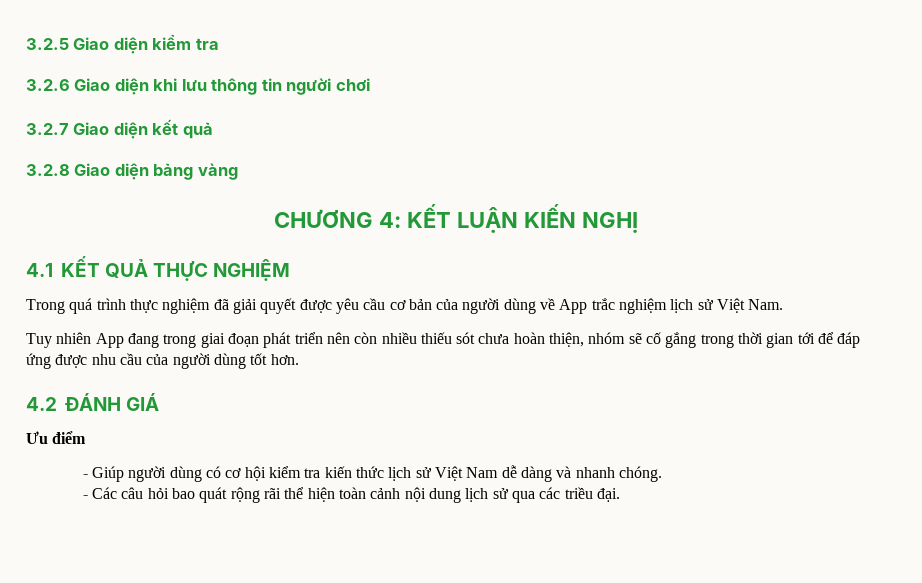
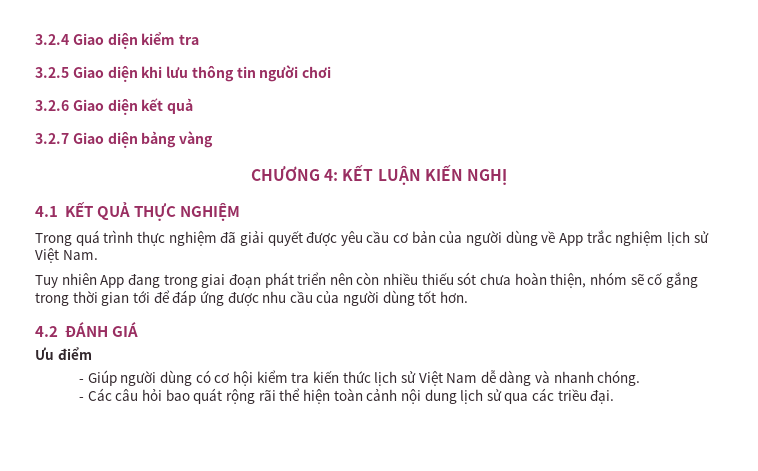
- 3.2.5 Giao diện kiểm tra
+ 3.2.4 Giao diện kiểm tra
- 3.2.6 Giao diện khi lưu thông tin người chơi
+ 3.2.5 Giao diện khi lưu thông tin người chơi
- 3.2.7 Giao diện kết quả
+ 3.2.6 Giao diện kết quả
- 3.2.8 Giao diện bảng vàng
+ 3.2.7 Giao diện bảng vàng

